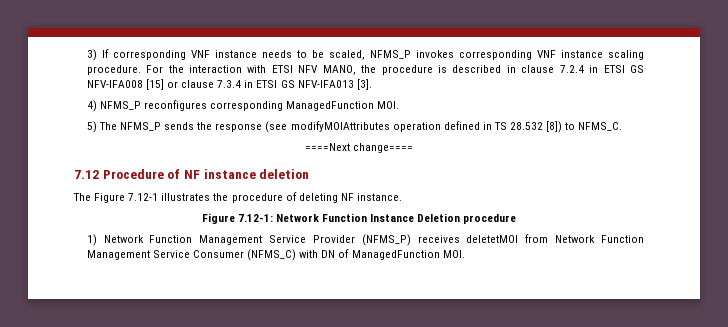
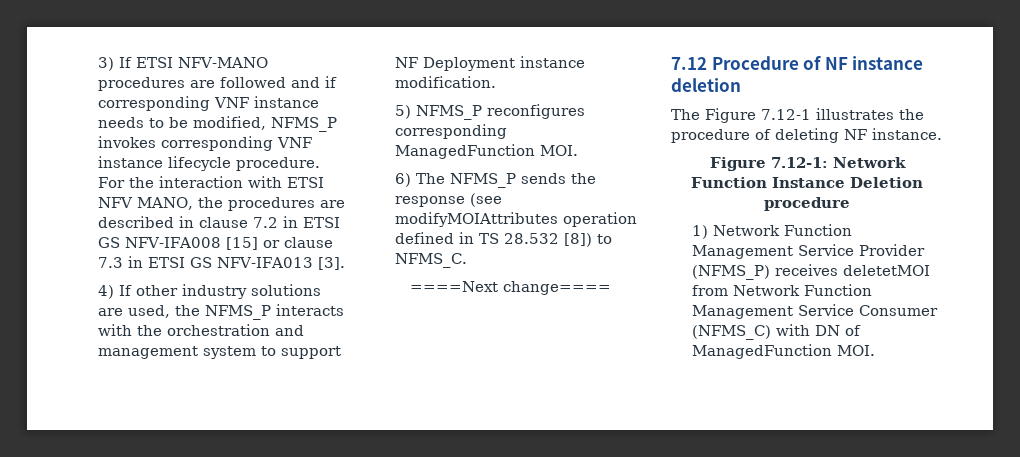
- 3) If corresponding VNF instance needs to be scaled, NFMS_P invokes corresponding VNF instance scaling procedure.
+ 3) If ETSI NFV-MANO procedures are followed and if corresponding VNF instance needs to be modified, NFMS_P invokes corresponding VNF instance lifecycle procedure.
- For the interaction with ETSI NFV MANO, the procedure is described in clause 7.2.4 in ETSI GS NFV-IFA008 [15] or clause 7.3.4 in ETSI GS NFV-IFA013 [3].
+ For the interaction with ETSI NFV MANO, the procedures are described in clause 7.2 in ETSI GS NFV-IFA008 [15] or clause 7.3 in ETSI GS NFV-IFA013 [3].
- 4) NFMS_P reconfigures corresponding ManagedFunction MOI.
+ 4) If other industry solutions are used, the NFMS_P interacts with the orchestration and management system to support NF Deployment instance modification.
+ 5) NFMS_P reconfigures corresponding ManagedFunction MOI.
- 5) The NFMS_P sends the response (see modifyMOIAttributes operation defined in TS 28.532 [8]) to NFMS_C.
+ 6) The NFMS_P sends the response (see modifyMOIAttributes operation defined in TS 28.532 [8]) to NFMS_C.

